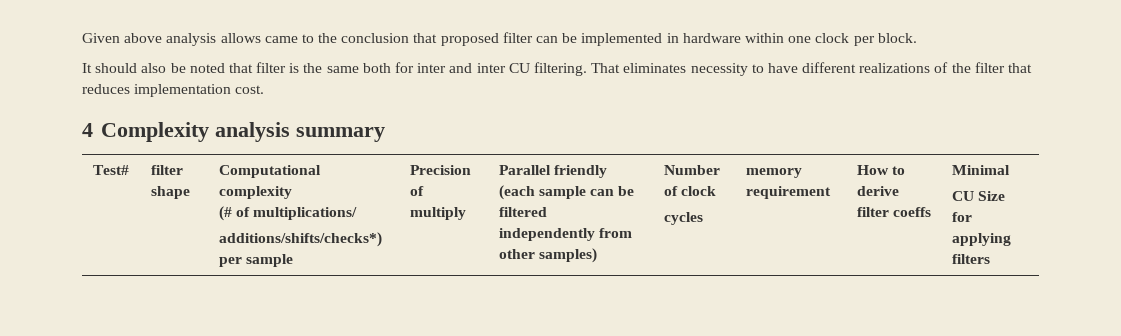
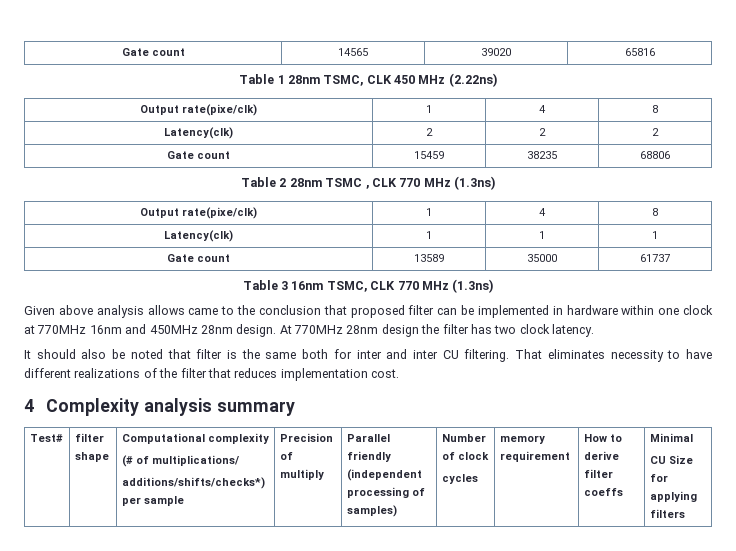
+ Gate count | 14565 | 39020 | 65816
+ Table 1 28nm TSMC, CLK 450 MHz (2.22ns)
+ Output rate(pixe/clk) | 1 | 4 | 8
+ Latency(clk) | 2 | 2 | 2
+ Gate count | 15459 | 38235 | 68806
+ Table 2 28nm TSMC , CLK 770 MHz (1.3ns)
+ Output rate(pixe/clk) | 1 | 4 | 8
+ Latency(clk) | 1 | 1 | 1
+ Gate count | 13589 | 35000 | 61737
+ Table 3 16nm TSMC, CLK 770 MHz (1.3ns)
- Given above analysis allows came to the conclusion that proposed filter can be implemented in hardware within one clock per block.
+ Given above analysis allows came to the conclusion that proposed filter can be implemented in hardware within one clock at 770MHz 16nm and 450MHz 28nm design. At 770MHz 28nm design the filter has two clock latency.
- Parallel friendly (each sample can be filtered independently from other samples)
+ Parallel friendly (independent processing of samples)

